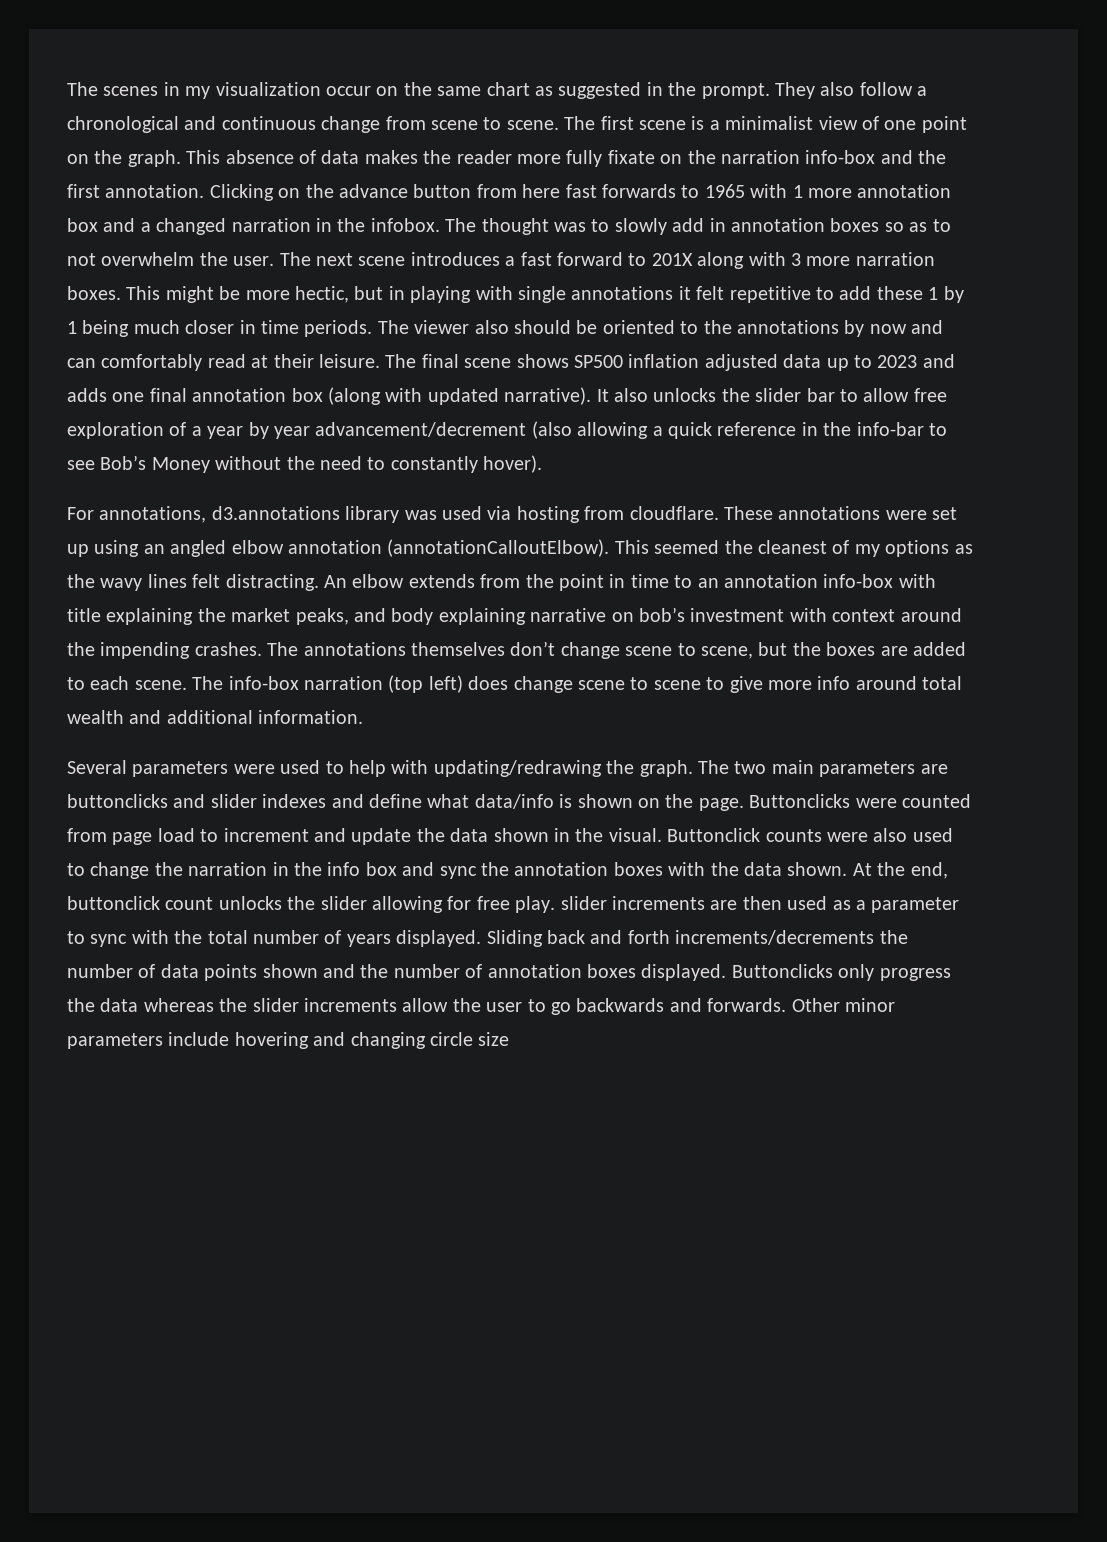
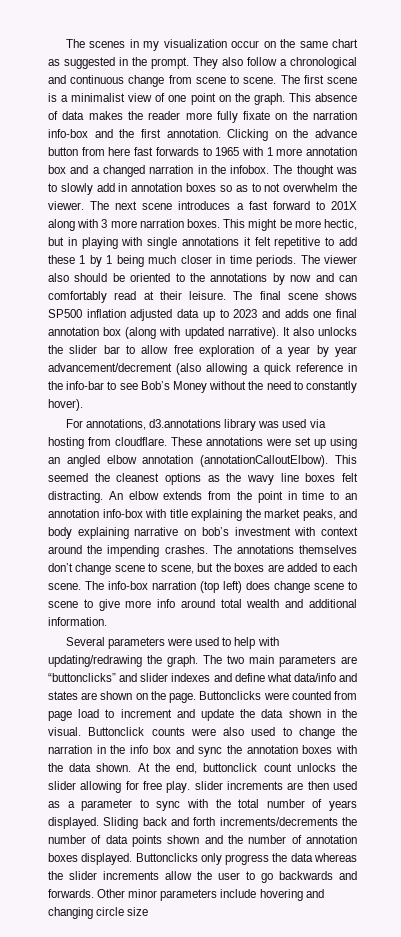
- The thought was to slowly add in annotation boxes so as to not overwhelm the user.
+ The thought was to slowly add in annotation boxes so as to not overwhelm the viewer.
- This seemed the cleanest of my options as the wavy lines felt distracting.
+ This seemed the cleanest options as the wavy line boxes felt distracting.
- The two main parameters are buttonclicks and slider indexes and define what data/info is shown on the page.
+ The two main parameters are “buttonclicks” and slider indexes and define what data/info and states are shown on the page.

